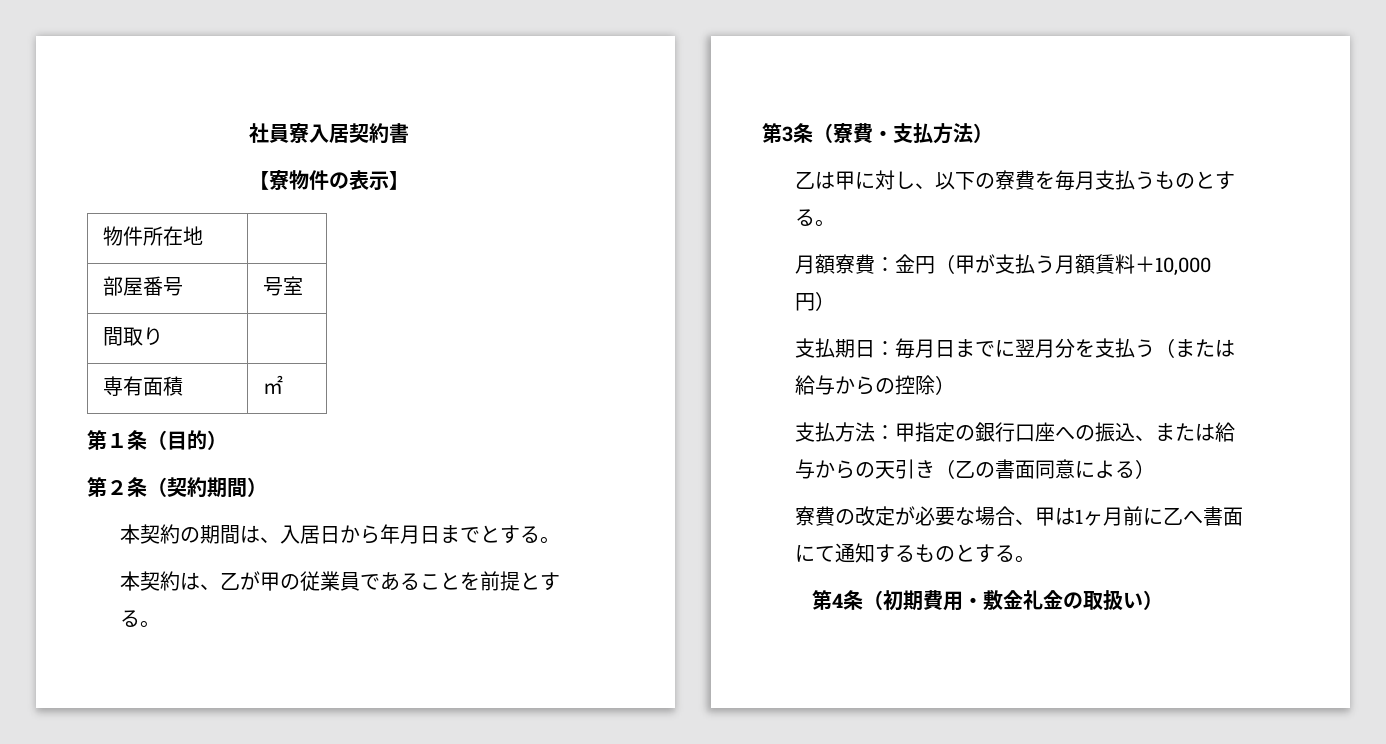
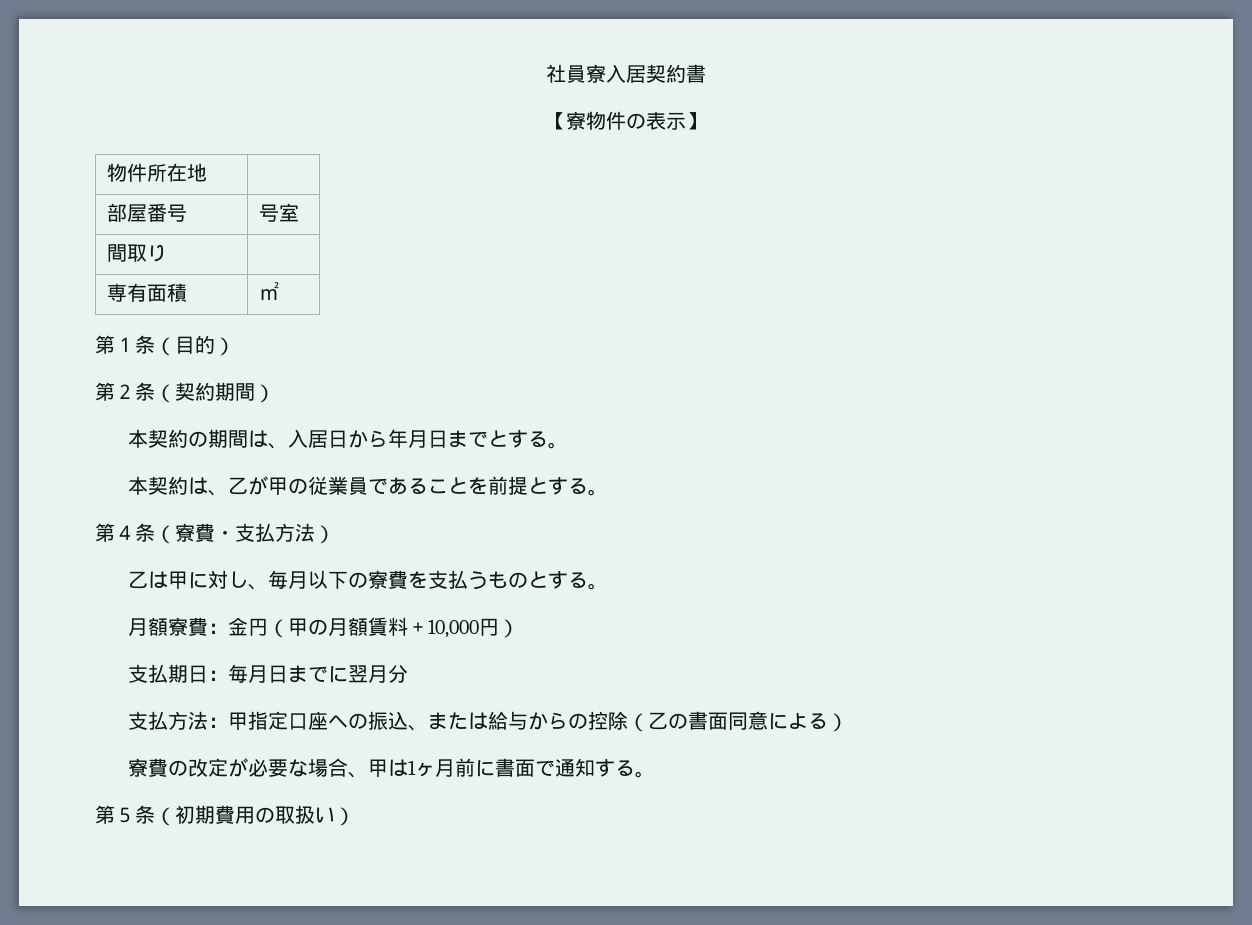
- 第3条（寮費・支払方法）
+ 第４条（寮費・支払方法）
- 乙は甲に対し、以下の寮費を毎月支払うものとする。
+ 乙は甲に対し、毎月以下の寮費を支払うものとする。
- 月額寮費：金円（甲が支払う月額賃料＋10,000円）
+ 月額寮費：金円（甲の月額賃料＋10,000円）
- 支払期日：毎月日までに翌月分を支払う（または給与からの控除）
+ 支払期日：毎月日までに翌月分
- 支払方法：甲指定の銀行口座への振込、または給与からの天引き（乙の書面同意による）
+ 支払方法：甲指定口座への振込、または給与からの控除（乙の書面同意による）
- 寮費の改定が必要な場合、甲は1ヶ月前に乙へ書面にて通知するものとする。
- 第4条（初期費用・敷金礼金の取扱い）
+ 寮費の改定が必要な場合、甲は1ヶ月前に書面で通知する。
+ 第５条（初期費用の取扱い）

